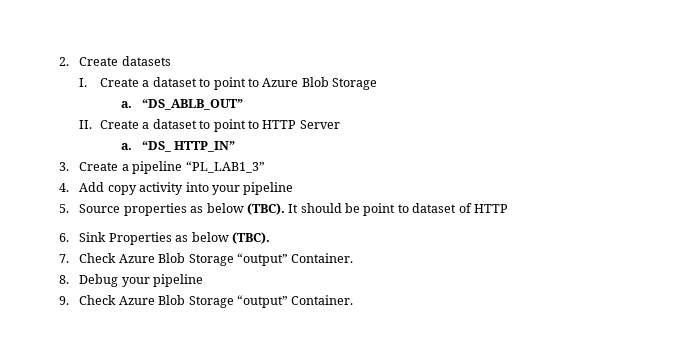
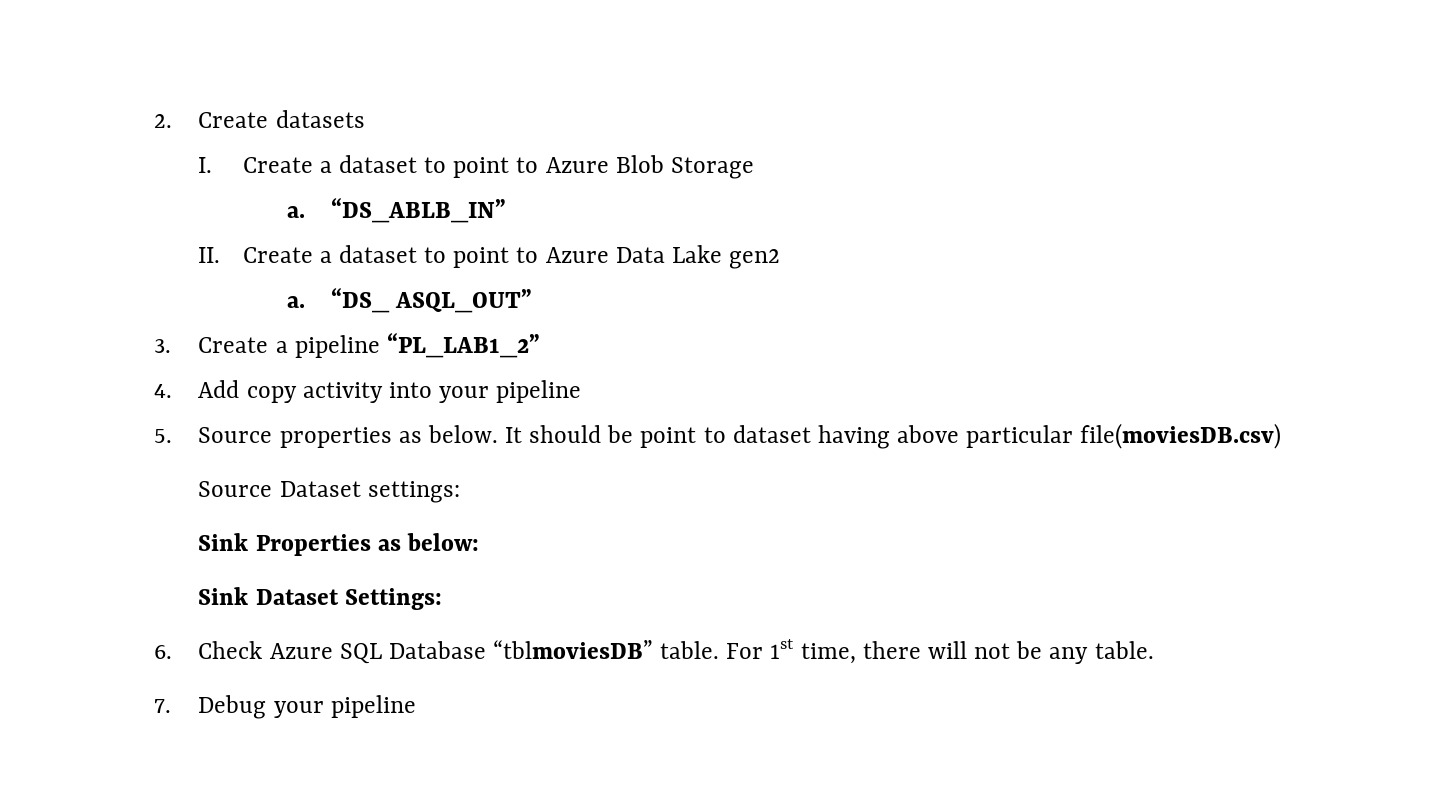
- “DS_ABLB_OUT”
+ “DS_ABLB_IN”
- II. Create a dataset to point to HTTP Server
+ II. Create a dataset to point to Azure Data Lake gen2
- “DS_ HTTP_IN”
+ “DS_ ASQL_OUT”
- 3. Create a pipeline “PL_LAB1_3”
+ 3. Create a pipeline “PL_LAB1_2”
- 5. Source properties as below (TBC).
+ 5. Source properties as below.
- It should be point to dataset of HTTP
- 6. Sink Properties as below (TBC).
- 7. Check Azure Blob Storage “output” Container.
- 8. Debug your pipeline
- 9. Check Azure Blob Storage “output” Container.
+ It should be point to dataset having above particular file(moviesDB.csv)
+ Source Dataset settings:
+ Sink Properties as below:
+ Sink Dataset Settings:
+ 6. Check Azure SQL Database “tblmoviesDB” table. For 1st time, there will not be any table.
+ 7. Debug your pipeline

